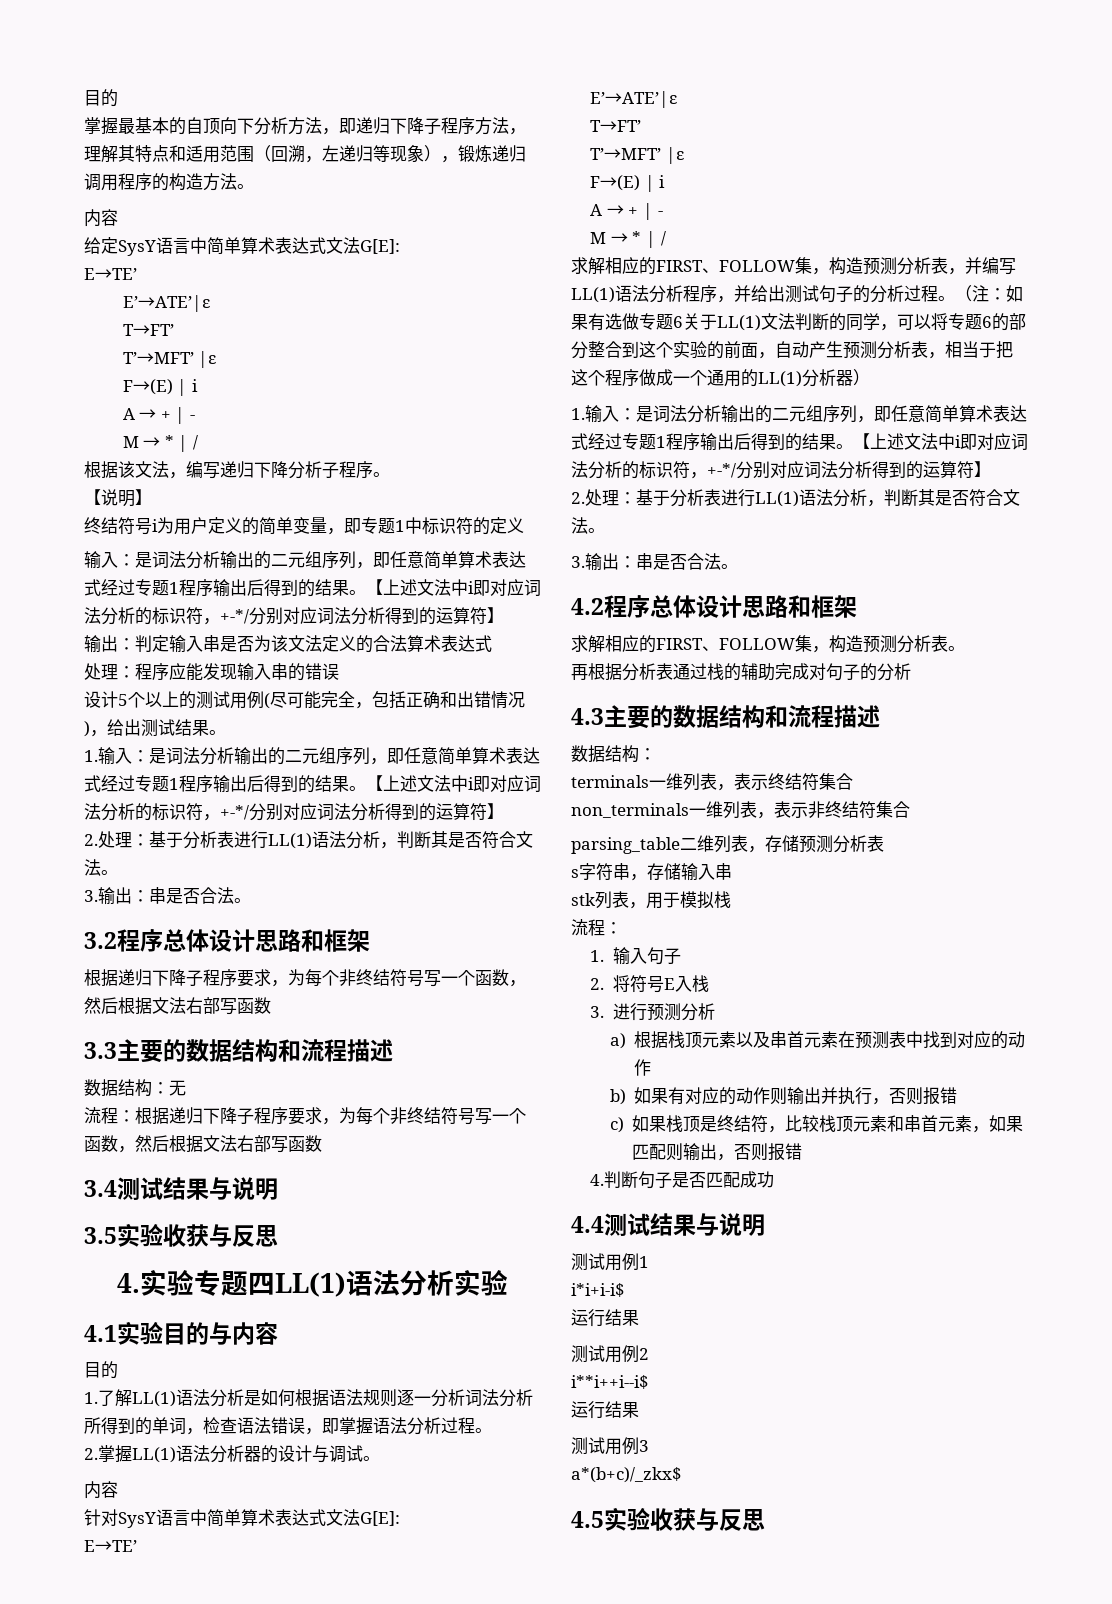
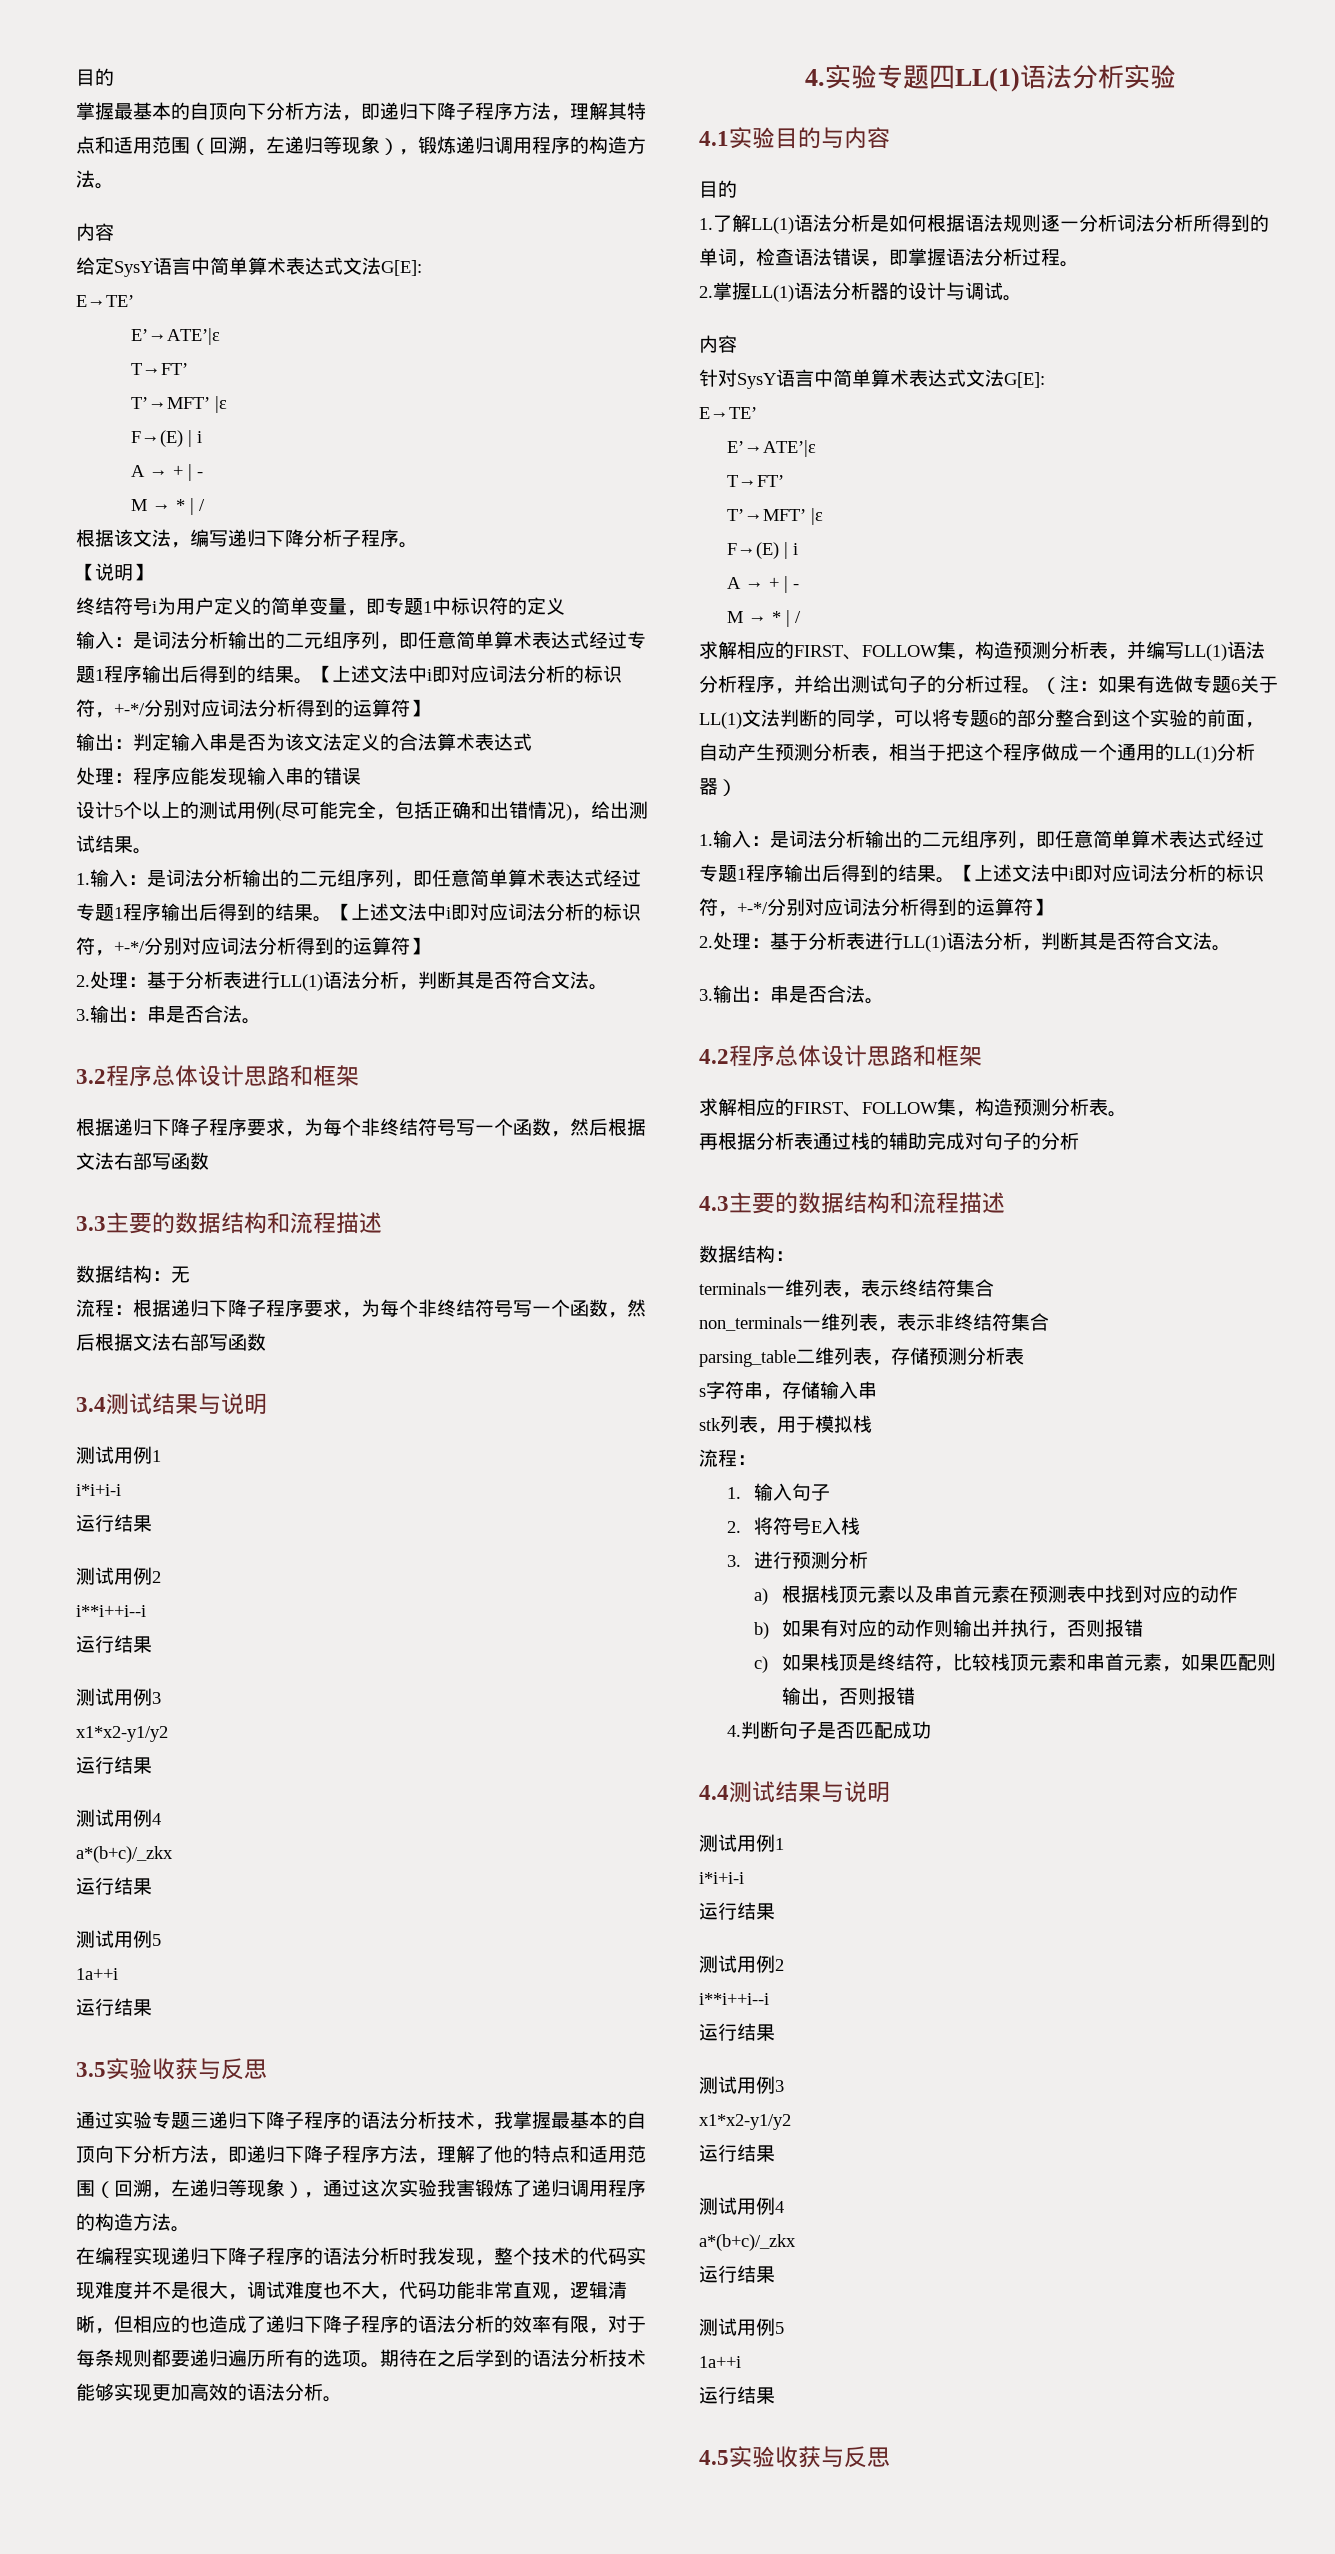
  3.4测试结果与说明
+ 测试用例1
+ i*i+i-i
+ 运行结果
+ 测试用例2
+ i**i++i--i
+ 运行结果
+ 测试用例3
+ x1*x2-y1/y2
+ 运行结果
+ 测试用例4
+ a*(b+c)/_zkx
+ 运行结果
+ 测试用例5
+ 1a++i
+ 运行结果
+ 通过实验专题三递归下降子程序的语法分析技术，我掌握最基本的自顶向下分析方法，即递归下降子程序方法，理解了他的特点和适用范围（回溯，左递归等现象），通过这次实验我害锻炼了递归调用程序的构造方法。
+ 在编程实现递归下降子程序的语法分析时我发现，整个技术的代码实现难度并不是很大，调试难度也不大，代码功能非常直观，逻辑清晰，但相应的也造成了递归下降子程序的语法分析的效率有限，对于每条规则都要递归遍历所有的选项。期待在之后学到的语法分析技术能够实现更加高效的语法分析。
  4.4测试结果与说明
  测试用例1
- i*i+i-i$
+ i*i+i-i
  运行结果
  测试用例2
- i**i++i--i$
+ i**i++i--i
  运行结果
  测试用例3
- a*(b+c)/_zkx$
+ x1*x2-y1/y2
+ 运行结果
+ 测试用例4
+ a*(b+c)/_zkx
+ 运行结果
+ 测试用例5
+ 1a++i
+ 运行结果

